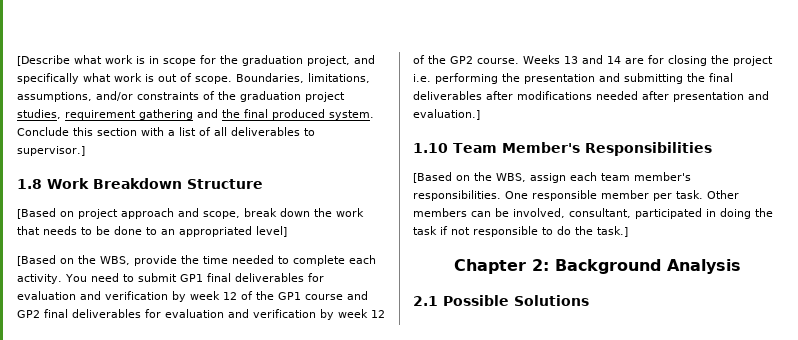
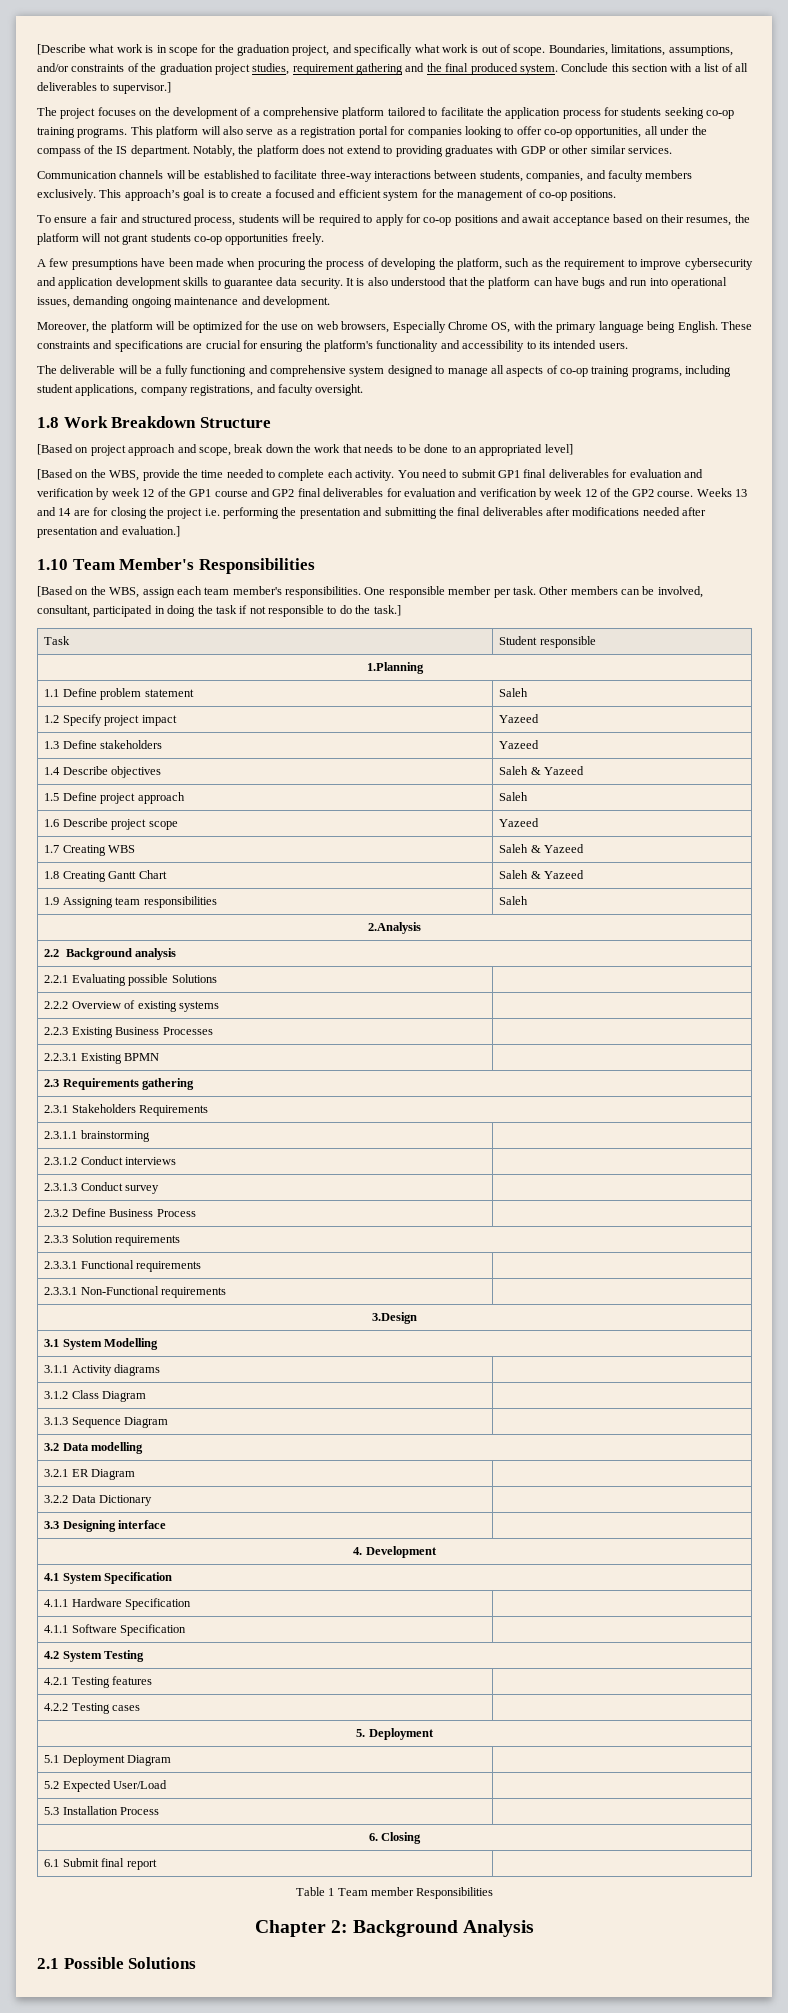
+ The project focuses on the development of a comprehensive platform tailored to facilitate the application process for students seeking co-op training programs. This platform will also serve as a registration portal for companies looking to offer co-op opportunities, all under the compass of the IS department. Notably, the platform does not extend to providing graduates with GDP or other similar services.
+ Communication channels will be established to facilitate three-way interactions between students, companies, and faculty members exclusively. This approach’s goal is to create a focused and efficient system for the management of co-op positions.
+ To ensure a fair and structured process, students will be required to apply for co-op positions and await acceptance based on their resumes, the platform will not grant students co-op opportunities freely.
+ A few presumptions have been made when procuring the process of developing the platform, such as the requirement to improve cybersecurity and application development skills to guarantee data security. It is also understood that the platform can have bugs and run into operational issues, demanding ongoing maintenance and development.
+ Moreover, the platform will be optimized for the use on web browsers, Especially Chrome OS, with the primary language being English. These constraints and specifications are crucial for ensuring the platform's functionality and accessibility to its intended users.
+ The deliverable will be a fully functioning and comprehensive system designed to manage all aspects of co-op training programs, including student applications, company registrations, and faculty oversight.
+ Task | Student responsible
+ 1.Planning
+ 1.1 Define problem statement | Saleh
+ 1.2 Specify project impact | Yazeed
+ 1.3 Define stakeholders | Yazeed
+ 1.4 Describe objectives | Saleh & Yazeed
+ 1.5 Define project approach | Saleh
+ 1.6 Describe project scope | Yazeed
+ 1.7 Creating WBS | Saleh & Yazeed
+ 1.8 Creating Gantt Chart | Saleh & Yazeed
+ 1.9 Assigning team responsibilities | Saleh
+ 2.Analysis
+ 2.2 Background analysis
+ 2.2.1 Evaluating possible Solutions |
+ 2.2.2 Overview of existing systems |
+ 2.2.3 Existing Business Processes |
+ 2.2.3.1 Existing BPMN |
+ 2.3 Requirements gathering
+ 2.3.1 Stakeholders Requirements
+ 2.3.1.1 brainstorming |
+ 2.3.1.2 Conduct interviews |
+ 2.3.1.3 Conduct survey |
+ 2.3.2 Define Business Process |
+ 2.3.3 Solution requirements
+ 2.3.3.1 Functional requirements |
+ 2.3.3.1 Non-Functional requirements |
+ 3.Design
+ 3.1 System Modelling
+ 3.1.1 Activity diagrams |
+ 3.1.2 Class Diagram |
+ 3.1.3 Sequence Diagram |
+ 3.2 Data modelling
+ 3.2.1 ER Diagram |
+ 3.2.2 Data Dictionary |
+ 3.3 Designing interface |
+ 4. Development
+ 4.1 System Specification
+ 4.1.1 Hardware Specification |
+ 4.1.1 Software Specification |
+ 4.2 System Testing
+ 4.2.1 Testing features |
+ 4.2.2 Testing cases |
+ 5. Deployment
+ 5.1 Deployment Diagram |
+ 5.2 Expected User/Load |
+ 5.3 Installation Process |
+ 6. Closing
+ 6.1 Submit final report |
+ Table 1 Team member Responsibilities

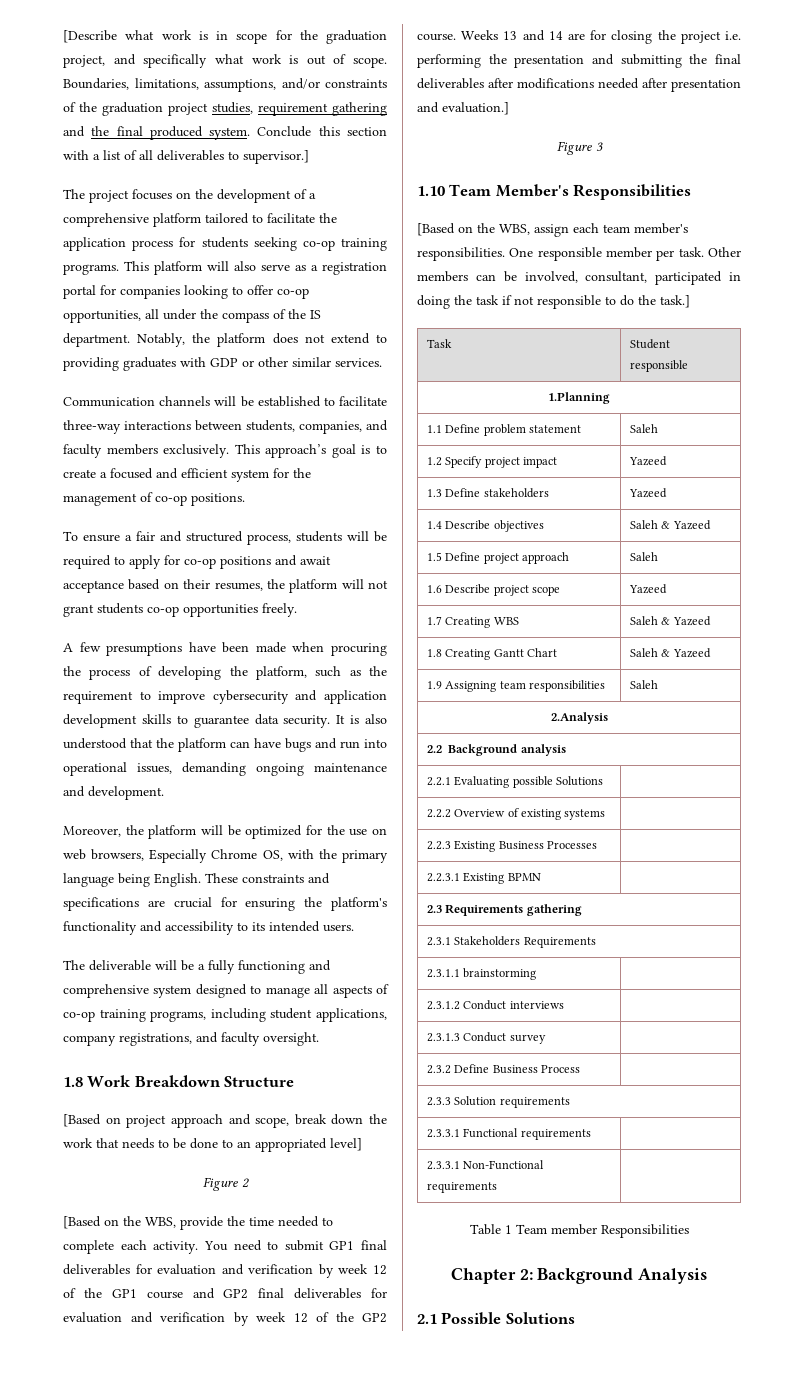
+ Figure 2
+ Figure 3
- 3.Design
- 3.1 System Modelling
- 3.1.1 Activity diagrams |
- 3.1.2 Class Diagram |
- 3.1.3 Sequence Diagram |
- 3.2 Data modelling
- 3.2.1 ER Diagram |
- 3.2.2 Data Dictionary |
- 3.3 Designing interface |
- 4. Development
- 4.1 System Specification
- 4.1.1 Hardware Specification |
- 4.1.1 Software Specification |
- 4.2 System Testing
- 4.2.1 Testing features |
- 4.2.2 Testing cases |
- 5. Deployment
- 5.1 Deployment Diagram |
- 5.2 Expected User/Load |
- 5.3 Installation Process |
- 6. Closing
- 6.1 Submit final report |

